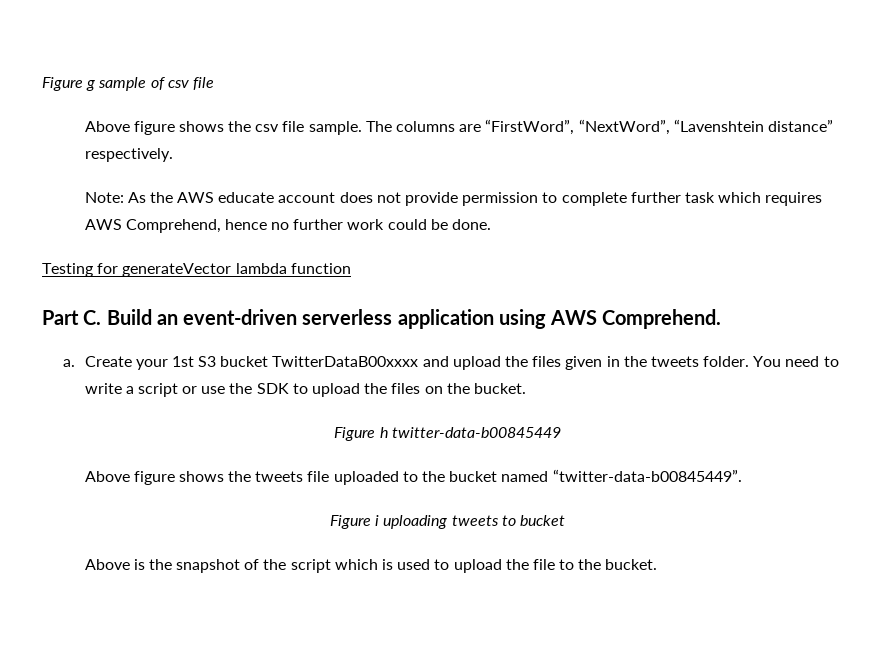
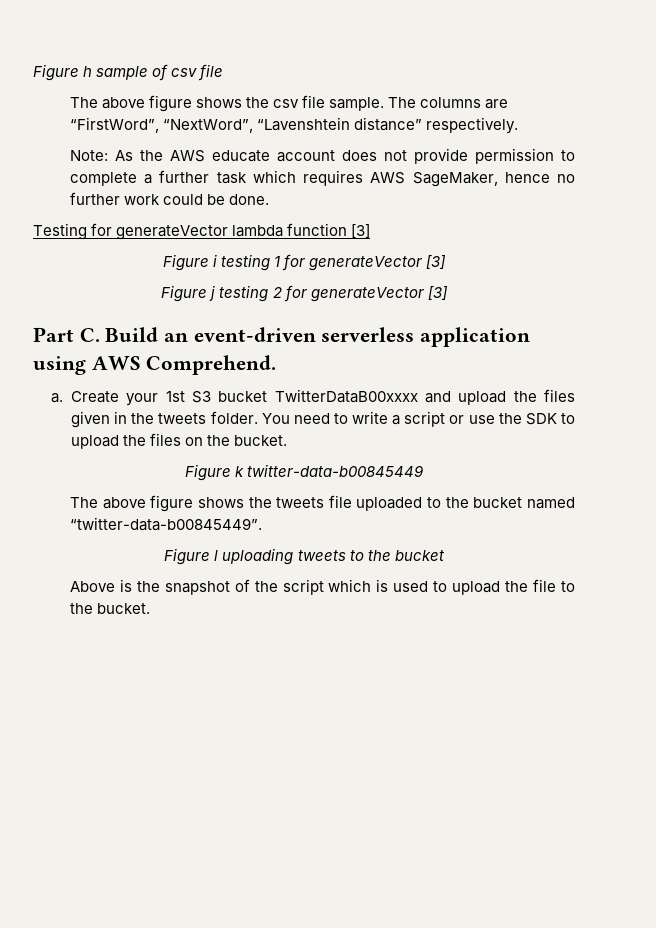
- Figure g sample of csv file
+ Figure h sample of csv file
- Above figure shows the csv file sample.
+ The above figure shows the csv file sample.
- Note: As the AWS educate account does not provide permission to complete further task which requires AWS Comprehend, hence no further work could be done.
+ Note: As the AWS educate account does not provide permission to complete a further task which requires AWS SageMaker, hence no further work could be done.
- Testing for generateVector lambda function
+ Testing for generateVector lambda function [3]
+ Figure i testing 1 for generateVector [3]
+ Figure j testing 2 for generateVector [3]
- Figure h twitter-data-b00845449
+ Figure k twitter-data-b00845449
- Above figure shows the tweets file uploaded to the bucket named “twitter-data-b00845449”.
+ The above figure shows the tweets file uploaded to the bucket named “twitter-data-b00845449”.
- Figure i uploading tweets to bucket
+ Figure l uploading tweets to the bucket

